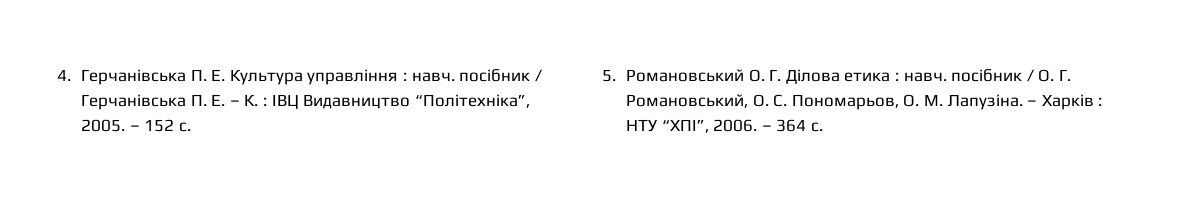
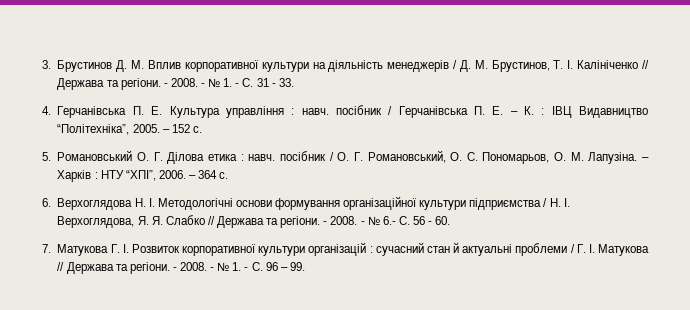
+ 3. Брустинов Д. М. Вплив корпоративної культури на діяльність менеджерів / Д. М. Брустинов, Т. І. Калініченко // Держава та регіони. - 2008. - № 1. - С. 31 - 33.
+ 6. Верхоглядова Н. І. Методологічні основи формування організаційної культури підприємства / Н. І. Верхоглядова, Я. Я. Слабко // Держава та регіони. - 2008. - № 6.- С. 56 - 60.
+ 7. Матукова Г. І. Розвиток корпоративної культури організацій : сучасний стан й актуальні проблеми / Г. І. Матукова // Держава та регіони. - 2008. - № 1. - С. 96 – 99.

